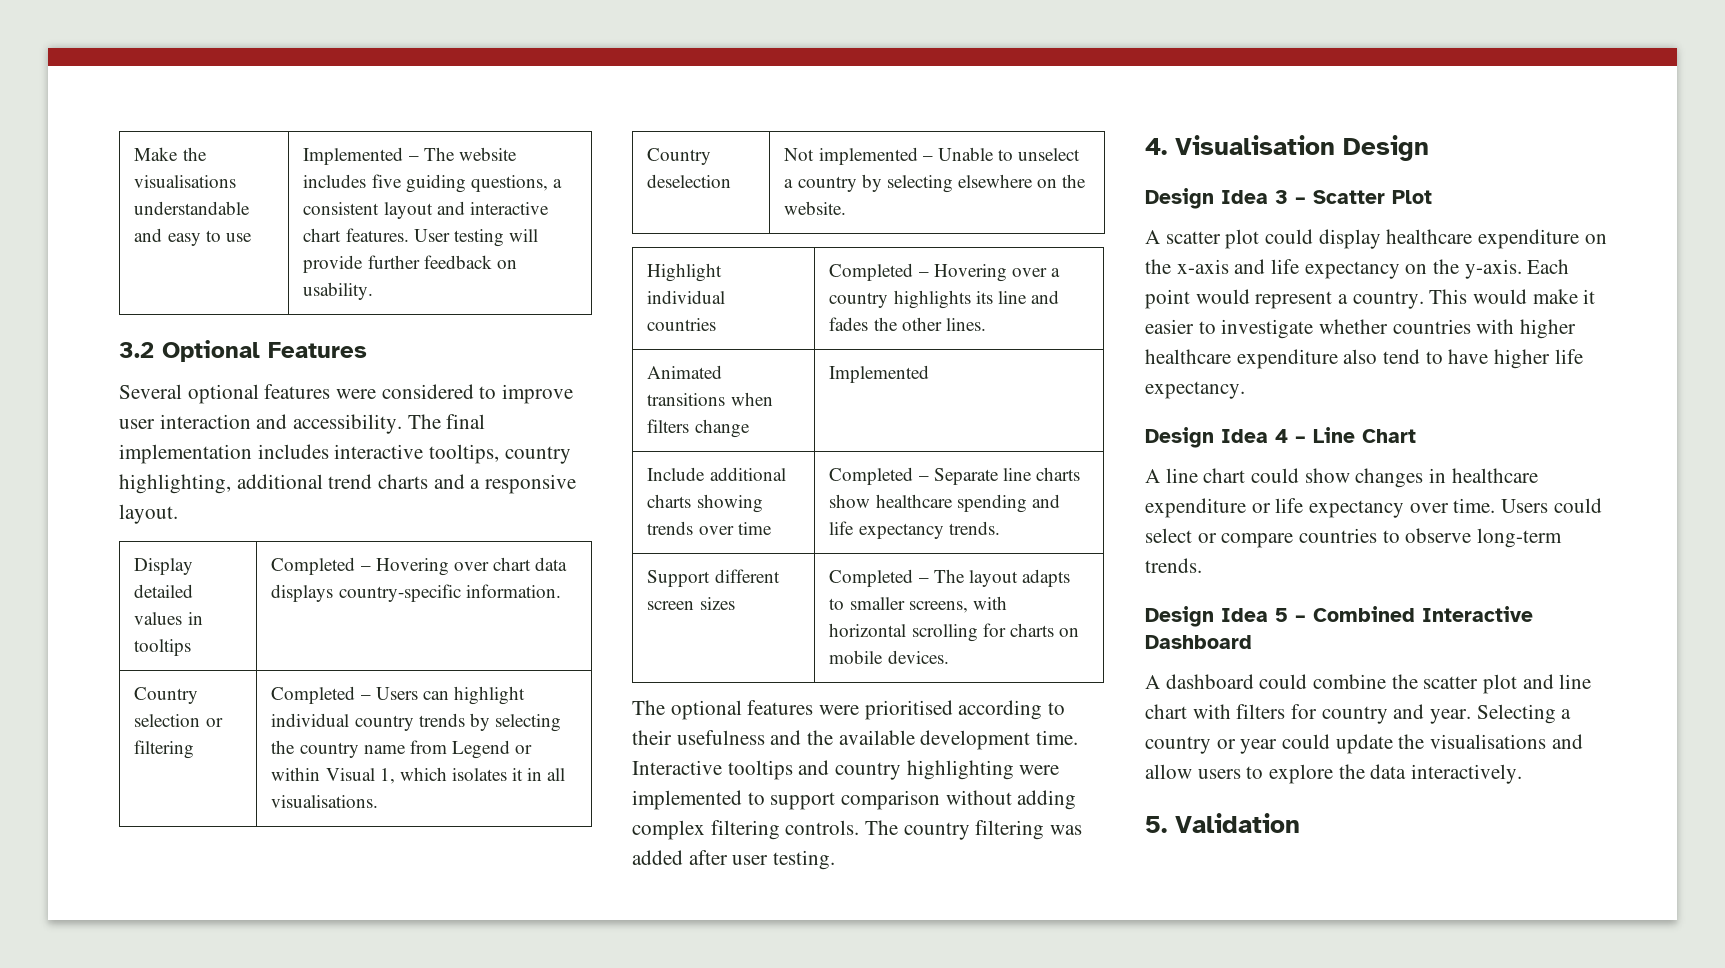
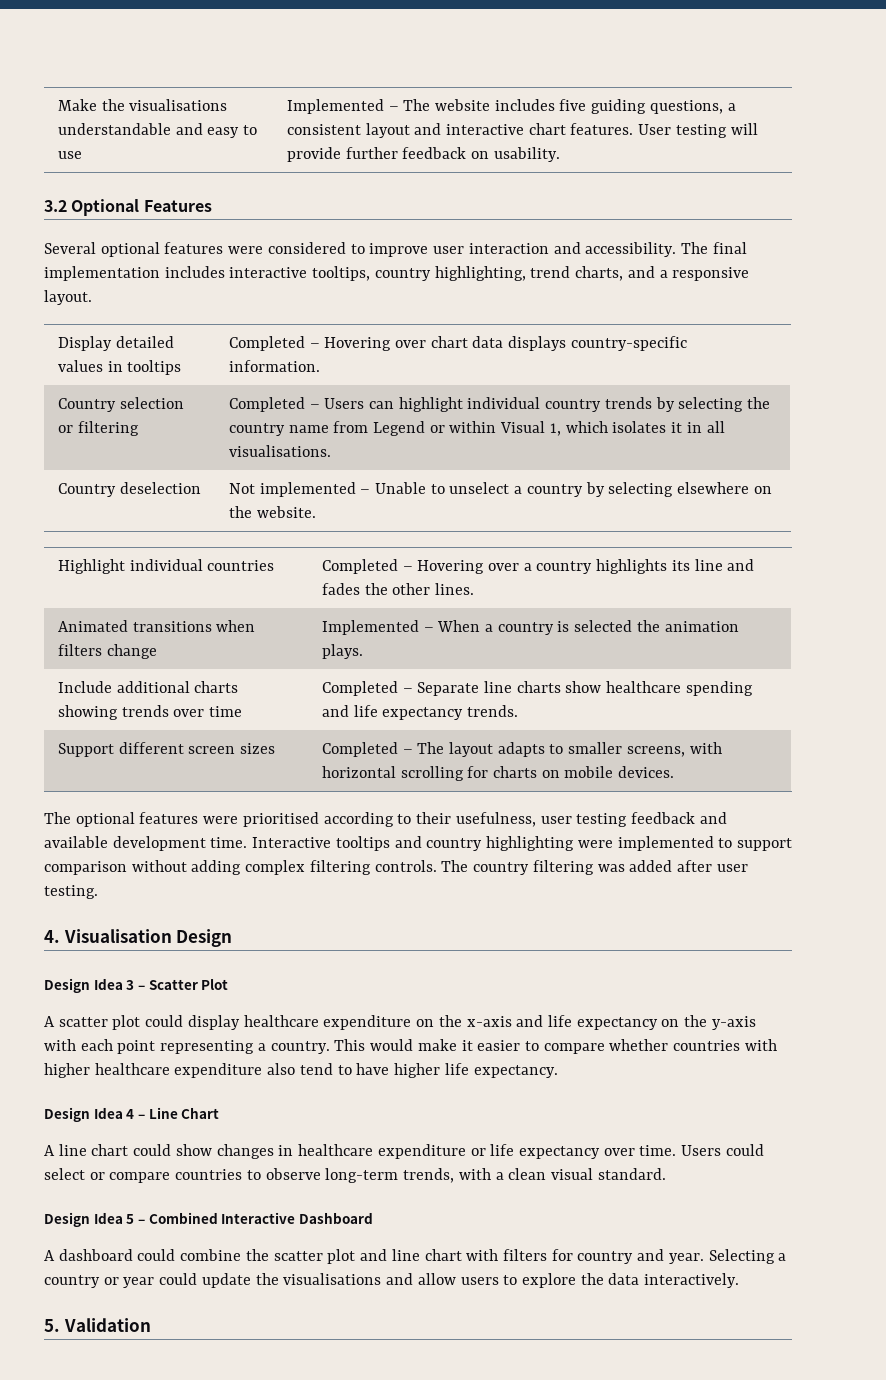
- The final implementation includes interactive tooltips, country highlighting, additional trend charts and a responsive layout.
+ The final implementation includes interactive tooltips, country highlighting, trend charts, and a responsive layout.
- Animated transitions when filters change | Implemented
+ Animated transitions when filters change | Implemented – When a country is selected the animation plays.
- The optional features were prioritised according to their usefulness and the available development time.
+ The optional features were prioritised according to their usefulness, user testing feedback and available development time.
- A scatter plot could display healthcare expenditure on the x-axis and life expectancy on the y-axis. Each point would represent a country.
+ A scatter plot could display healthcare expenditure on the x-axis and life expectancy on the y-axis with each point representing a country.
- This would make it easier to investigate whether countries with higher healthcare expenditure also tend to have higher life expectancy.
+ This would make it easier to compare whether countries with higher healthcare expenditure also tend to have higher life expectancy.
- Users could select or compare countries to observe long-term trends.
+ Users could select or compare countries to observe long-term trends, with a clean visual standard.

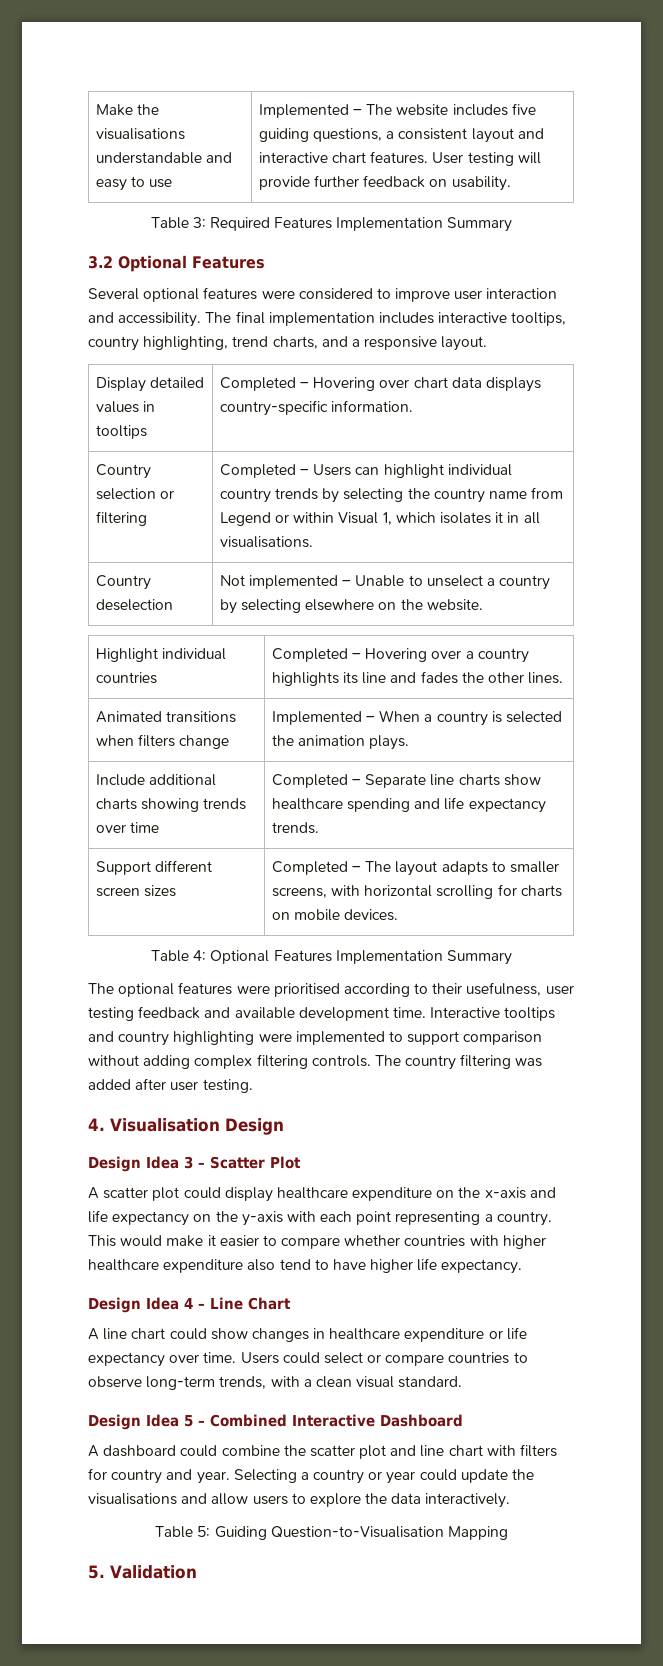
+ Table 3: Required Features Implementation Summary
+ Table 4: Optional Features Implementation Summary
+ Table 5: Guiding Question-to-Visualisation Mapping

